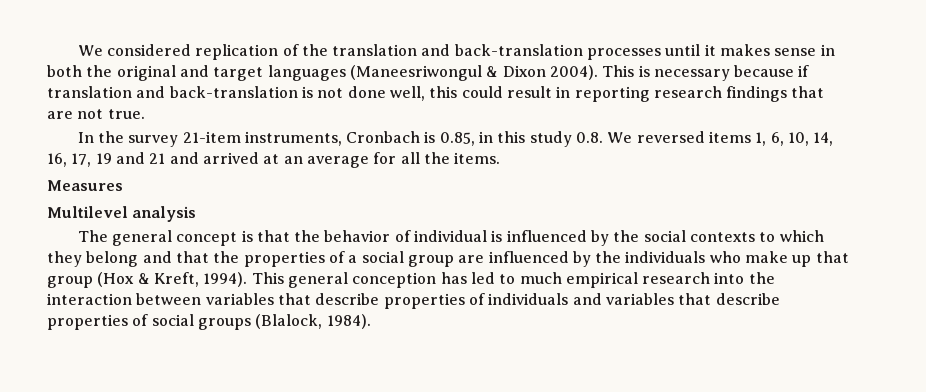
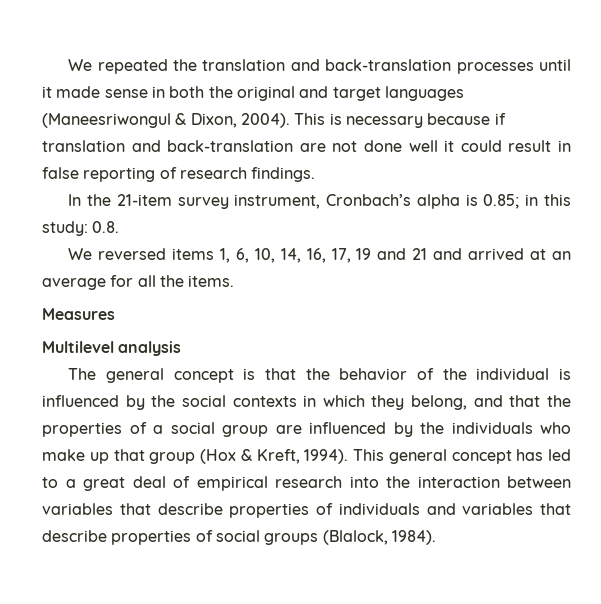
- We considered replication of the translation and back-translation processes until it makes sense in both the original and target languages (Maneesriwongul & Dixon 2004).
+ We repeated the translation and back-translation processes until it made sense in both the original and target languages (Maneesriwongul & Dixon, 2004).
- This is necessary because if translation and back-translation is not done well, this could result in reporting research findings that are not true.
- In the survey 21-item instruments, Cronbach is 0.85, in this study 0.8. We reversed items 1, 6, 10, 14, 16, 17, 19 and 21 and arrived at an average for all the items.
+ This is necessary because if translation and back-translation are not done well it could result in false reporting of research findings.
+ In the 21-item survey instrument, Cronbach’s alpha is 0.85; in this study: 0.8.
+ We reversed items 1, 6, 10, 14, 16, 17, 19 and 21 and arrived at an average for all the items.
- The general concept is that the behavior of individual is influenced by the social contexts to which they belong and that the properties of a social group are influenced by the individuals who make up that group (Hox & Kreft, 1994).
+ The general concept is that the behavior of the individual is influenced by the social contexts in which they belong, and that the properties of a social group are influenced by the individuals who make up that group (Hox & Kreft, 1994).
- This general conception has led to much empirical research into the interaction between variables that describe properties of individuals and variables that describe properties of social groups (Blalock, 1984).
+ This general concept has led to a great deal of empirical research into the interaction between variables that describe properties of individuals and variables that describe properties of social groups (Blalock, 1984).

